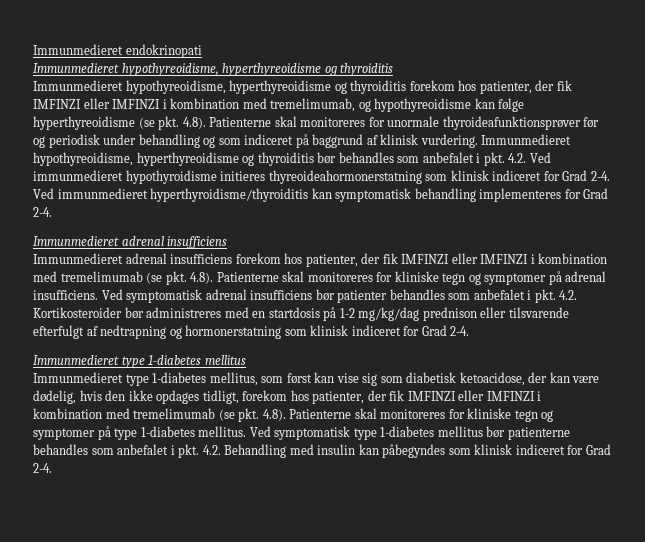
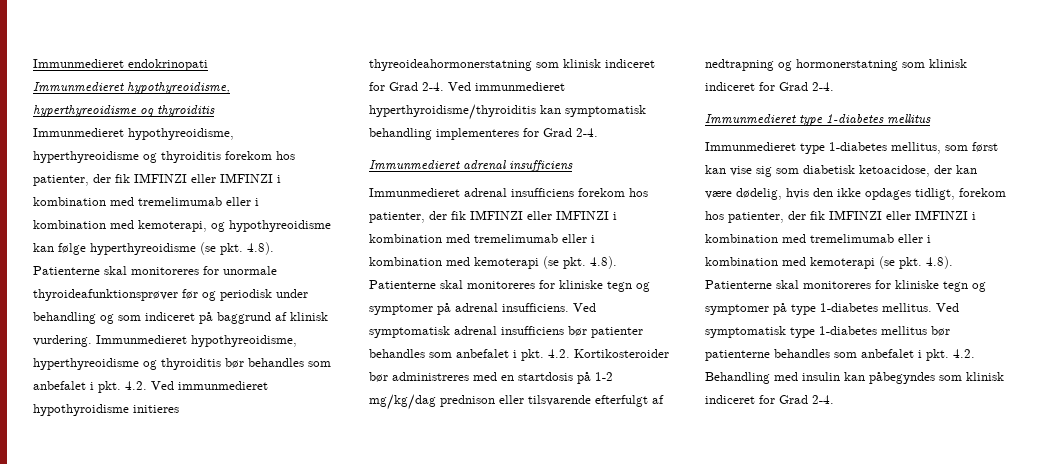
- Immunmedieret hypothyreoidisme, hyperthyreoidisme og thyroiditis forekom hos patienter, der fik IMFINZI eller IMFINZI i kombination med tremelimumab, og hypothyreoidisme kan følge hyperthyreoidisme (se pkt. 4.8). Patienterne skal monitoreres for unormale thyroideafunktionsprøver før og periodisk under behandling og som indiceret på baggrund af klinisk vurdering.
+ Immunmedieret hypothyreoidisme, hyperthyreoidisme og thyroiditis forekom hos patienter, der fik IMFINZI eller IMFINZI i kombination med tremelimumab eller i kombination med kemoterapi, og hypothyreoidisme kan følge hyperthyreoidisme (se pkt. 4.8). Patienterne skal monitoreres for unormale thyroideafunktionsprøver før og periodisk under behandling og som indiceret på baggrund af klinisk vurdering.
- Immunmedieret adrenal insufficiens forekom hos patienter, der fik IMFINZI eller IMFINZI i kombination med tremelimumab (se pkt. 4.8). Patienterne skal monitoreres for kliniske tegn og symptomer på adrenal insufficiens.
+ Immunmedieret adrenal insufficiens forekom hos patienter, der fik IMFINZI eller IMFINZI i kombination med tremelimumab eller i kombination med kemoterapi (se pkt. 4.8). Patienterne skal monitoreres for kliniske tegn og symptomer på adrenal insufficiens.
- Immunmedieret type 1-diabetes mellitus, som først kan vise sig som diabetisk ketoacidose, der kan være dødelig, hvis den ikke opdages tidligt, forekom hos patienter, der fik IMFINZI eller IMFINZI i kombination med tremelimumab (se pkt. 4.8). Patienterne skal monitoreres for kliniske tegn og symptomer på type 1-diabetes mellitus.
+ Immunmedieret type 1-diabetes mellitus, som først kan vise sig som diabetisk ketoacidose, der kan være dødelig, hvis den ikke opdages tidligt, forekom hos patienter, der fik IMFINZI eller IMFINZI i kombination med tremelimumab eller i kombination med kemoterapi (se pkt. 4.8). Patienterne skal monitoreres for kliniske tegn og symptomer på type 1-diabetes mellitus.

